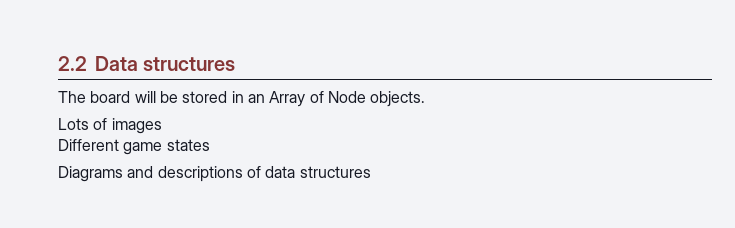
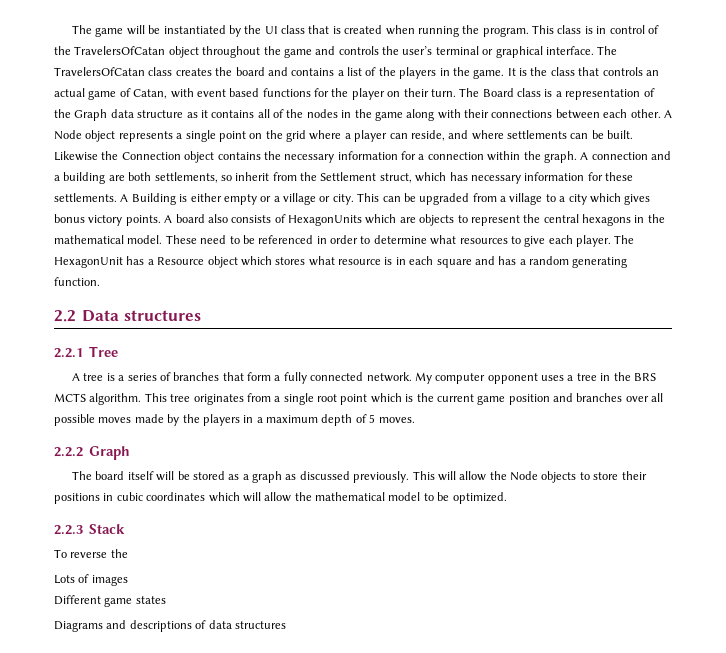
+ The game will be instantiated by the UI class that is created when running the program. This class is in control of the TravelersOfCatan object throughout the game and controls the user’s terminal or graphical interface. The TravelersOfCatan class creates the board and contains a list of the players in the game. It is the class that controls an actual game of Catan, with event based functions for the player on their turn. The Board class is a representation of the Graph data structure as it contains all of the nodes in the game along with their connections between each other. A Node object represents a single point on the grid where a player can reside, and where settlements can be built. Likewise the Connection object contains the necessary information for a connection within the graph. A connection and a building are both settlements, so inherit from the Settlement struct, which has necessary information for these settlements. A Building is either empty or a village or city. This can be upgraded from a village to a city which gives bonus victory points. A board also consists of HexagonUnits which are objects to represent the central hexagons in the mathematical model. These need to be referenced in order to determine what resources to give each player. The HexagonUnit has a Resource object which stores what resource is in each square and has a random generating function.
  2.2 Data structures
+ 2.2.1 Tree
+ A tree is a series of branches that form a fully connected network. My computer opponent uses a tree in the BRS MCTS algorithm. This tree originates from a single root point which is the current game position and branches over all possible moves made by the players in a maximum depth of 5 moves.
+ 2.2.2 Graph
- The board will be stored in an Array of Node objects.
+ The board itself will be stored as a graph as discussed previously. This will allow the Node objects to store their positions in cubic coordinates which will allow the mathematical model to be optimized.
+ 2.2.3 Stack
+ To reverse the

